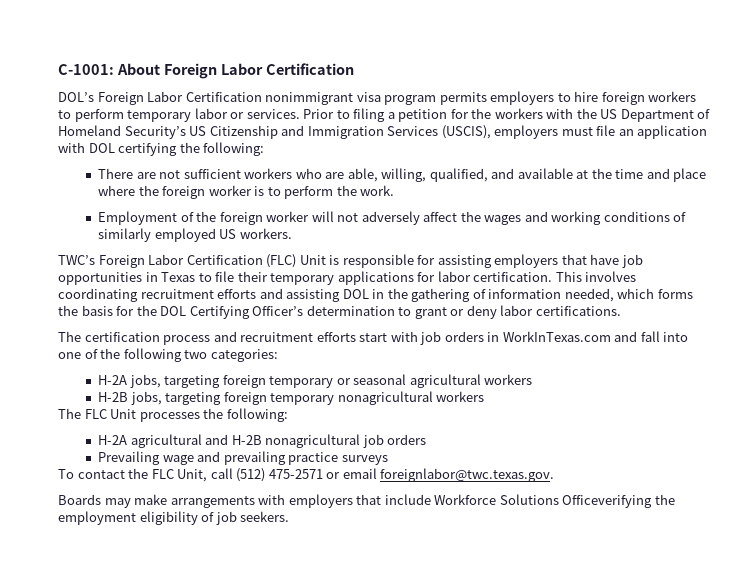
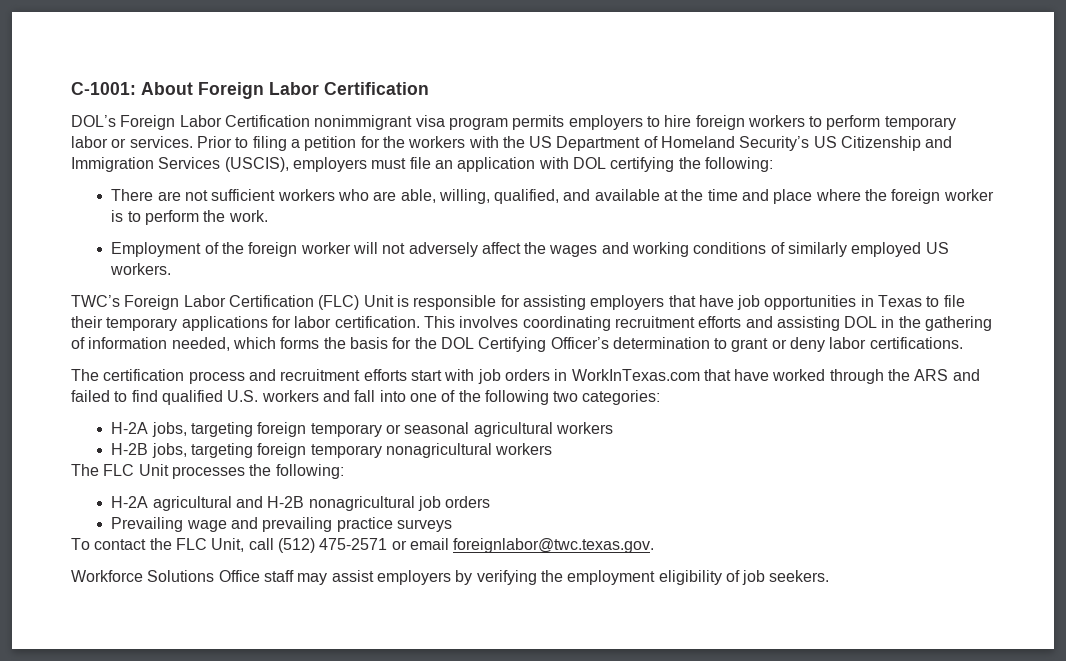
- The certification process and recruitment efforts start with job orders in WorkInTexas.com and fall into one of the following two categories:
+ The certification process and recruitment efforts start with job orders in WorkInTexas.com that have worked through the ARS and failed to find qualified U.S. workers and fall into one of the following two categories:
- Boards may make arrangements with employers that include Workforce Solutions Officeverifying the employment eligibility of job seekers.
+ Workforce Solutions Office staff may assist employers by verifying the employment eligibility of job seekers.

